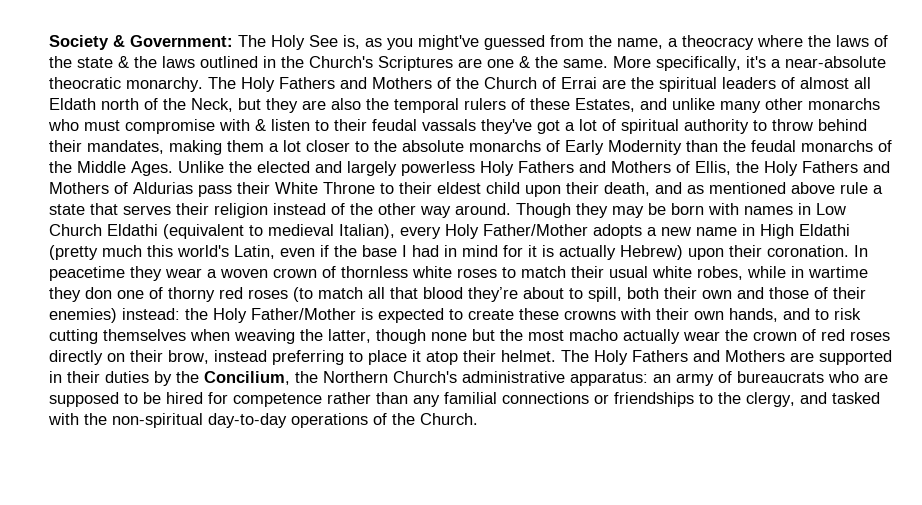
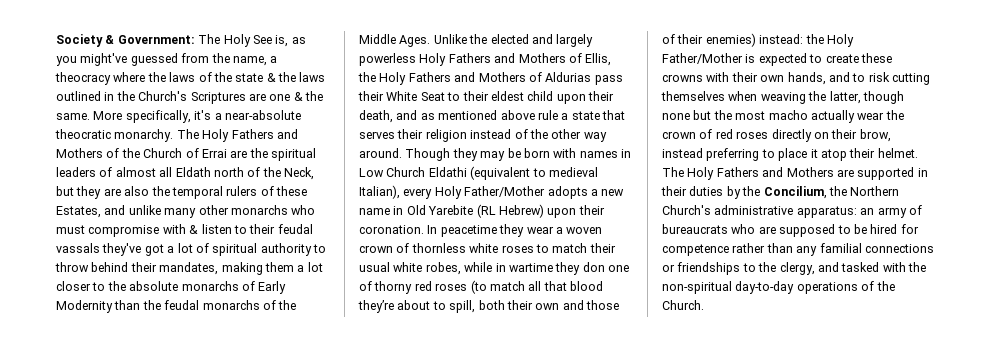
- Unlike the elected and largely powerless Holy Fathers and Mothers of Ellis, the Holy Fathers and Mothers of Aldurias pass their White Throne to their eldest child upon their death, and as mentioned above rule a state that serves their religion instead of the other way around.
+ Unlike the elected and largely powerless Holy Fathers and Mothers of Ellis, the Holy Fathers and Mothers of Aldurias pass their White Seat to their eldest child upon their death, and as mentioned above rule a state that serves their religion instead of the other way around.
- Though they may be born with names in Low Church Eldathi (equivalent to medieval Italian), every Holy Father/Mother adopts a new name in High Eldathi (pretty much this world's Latin, even if the base I had in mind for it is actually Hebrew) upon their coronation.
+ Though they may be born with names in Low Church Eldathi (equivalent to medieval Italian), every Holy Father/Mother adopts a new name in Old Yarebite (RL Hebrew) upon their coronation.

